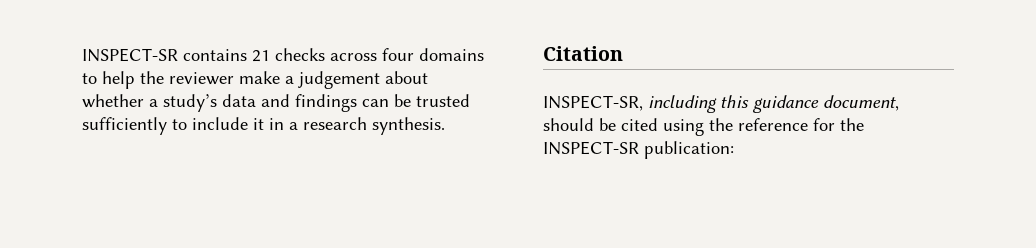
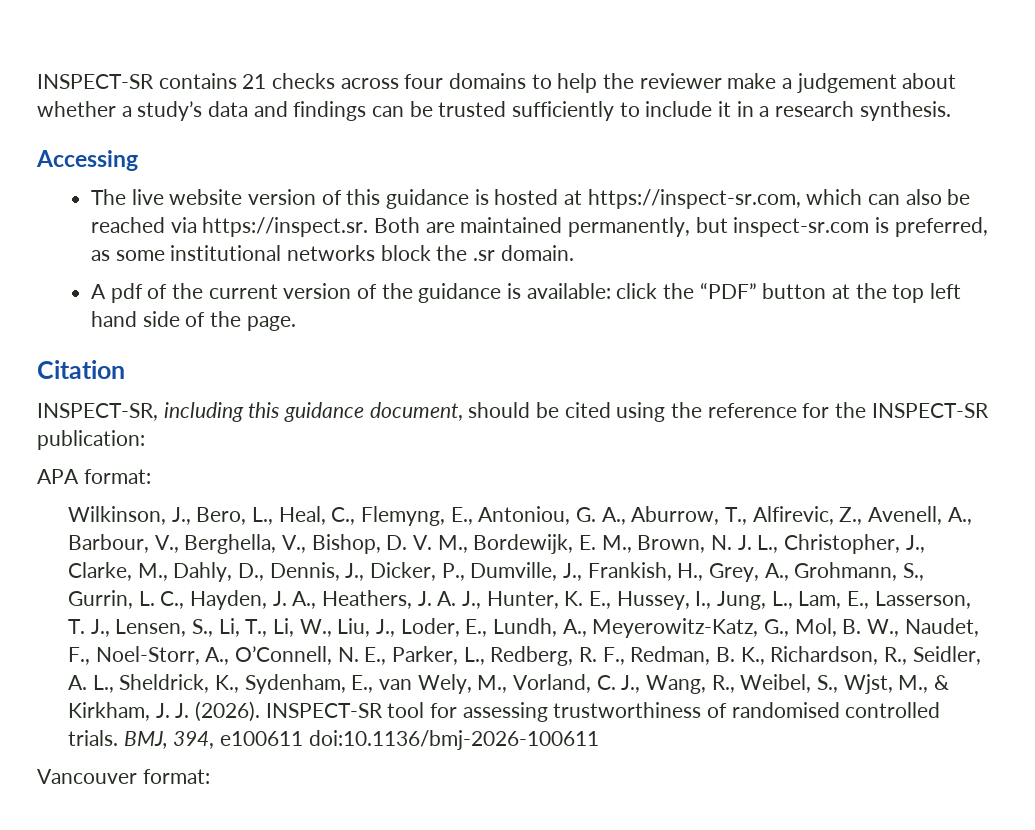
+ Accessing
+ The live website version of this guidance is hosted at https://inspect-sr.com, which can also be reached via https://inspect.sr. Both are maintained permanently, but inspect-sr.com is preferred, as some institutional networks block the .sr domain.
+ A pdf of the current version of the guidance is available: click the “PDF” button at the top left hand side of the page.
+ APA format:
+ Wilkinson, J., Bero, L., Heal, C., Flemyng, E., Antoniou, G. A., Aburrow, T., Alfirevic, Z., Avenell, A., Barbour, V., Berghella, V., Bishop, D. V. M., Bordewijk, E. M., Brown, N. J. L., Christopher, J., Clarke, M., Dahly, D., Dennis, J., Dicker, P., Dumville, J., Frankish, H., Grey, A., Grohmann, S., Gurrin, L. C., Hayden, J. A., Heathers, J. A. J., Hunter, K. E., Hussey, I., Jung, L., Lam, E., Lasserson, T. J., Lensen, S., Li, T., Li, W., Liu, J., Loder, E., Lundh, A., Meyerowitz-Katz, G., Mol, B. W., Naudet, F., Noel-Storr, A., O’Connell, N. E., Parker, L., Redberg, R. F., Redman, B. K., Richardson, R., Seidler, A. L., Sheldrick, K., Sydenham, E., van Wely, M., Vorland, C. J., Wang, R., Weibel, S., Wjst, M., & Kirkham, J. J. (2026). INSPECT-SR tool for assessing trustworthiness of randomised controlled trials. BMJ, 394, e100611 doi:10.1136/bmj-2026-100611
+ Vancouver format:

